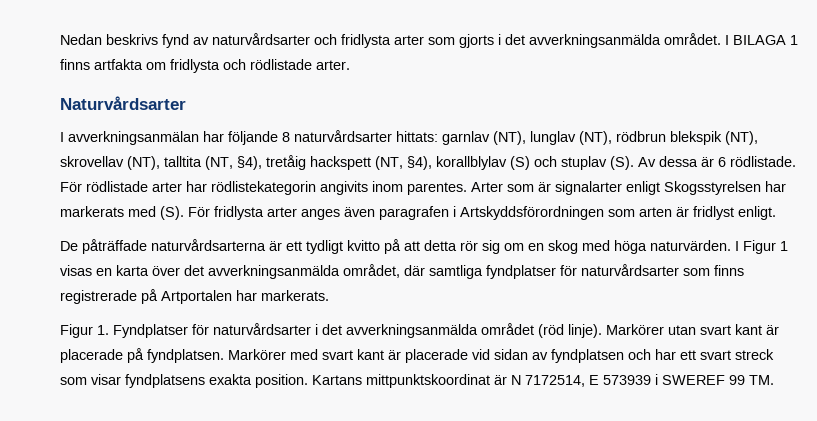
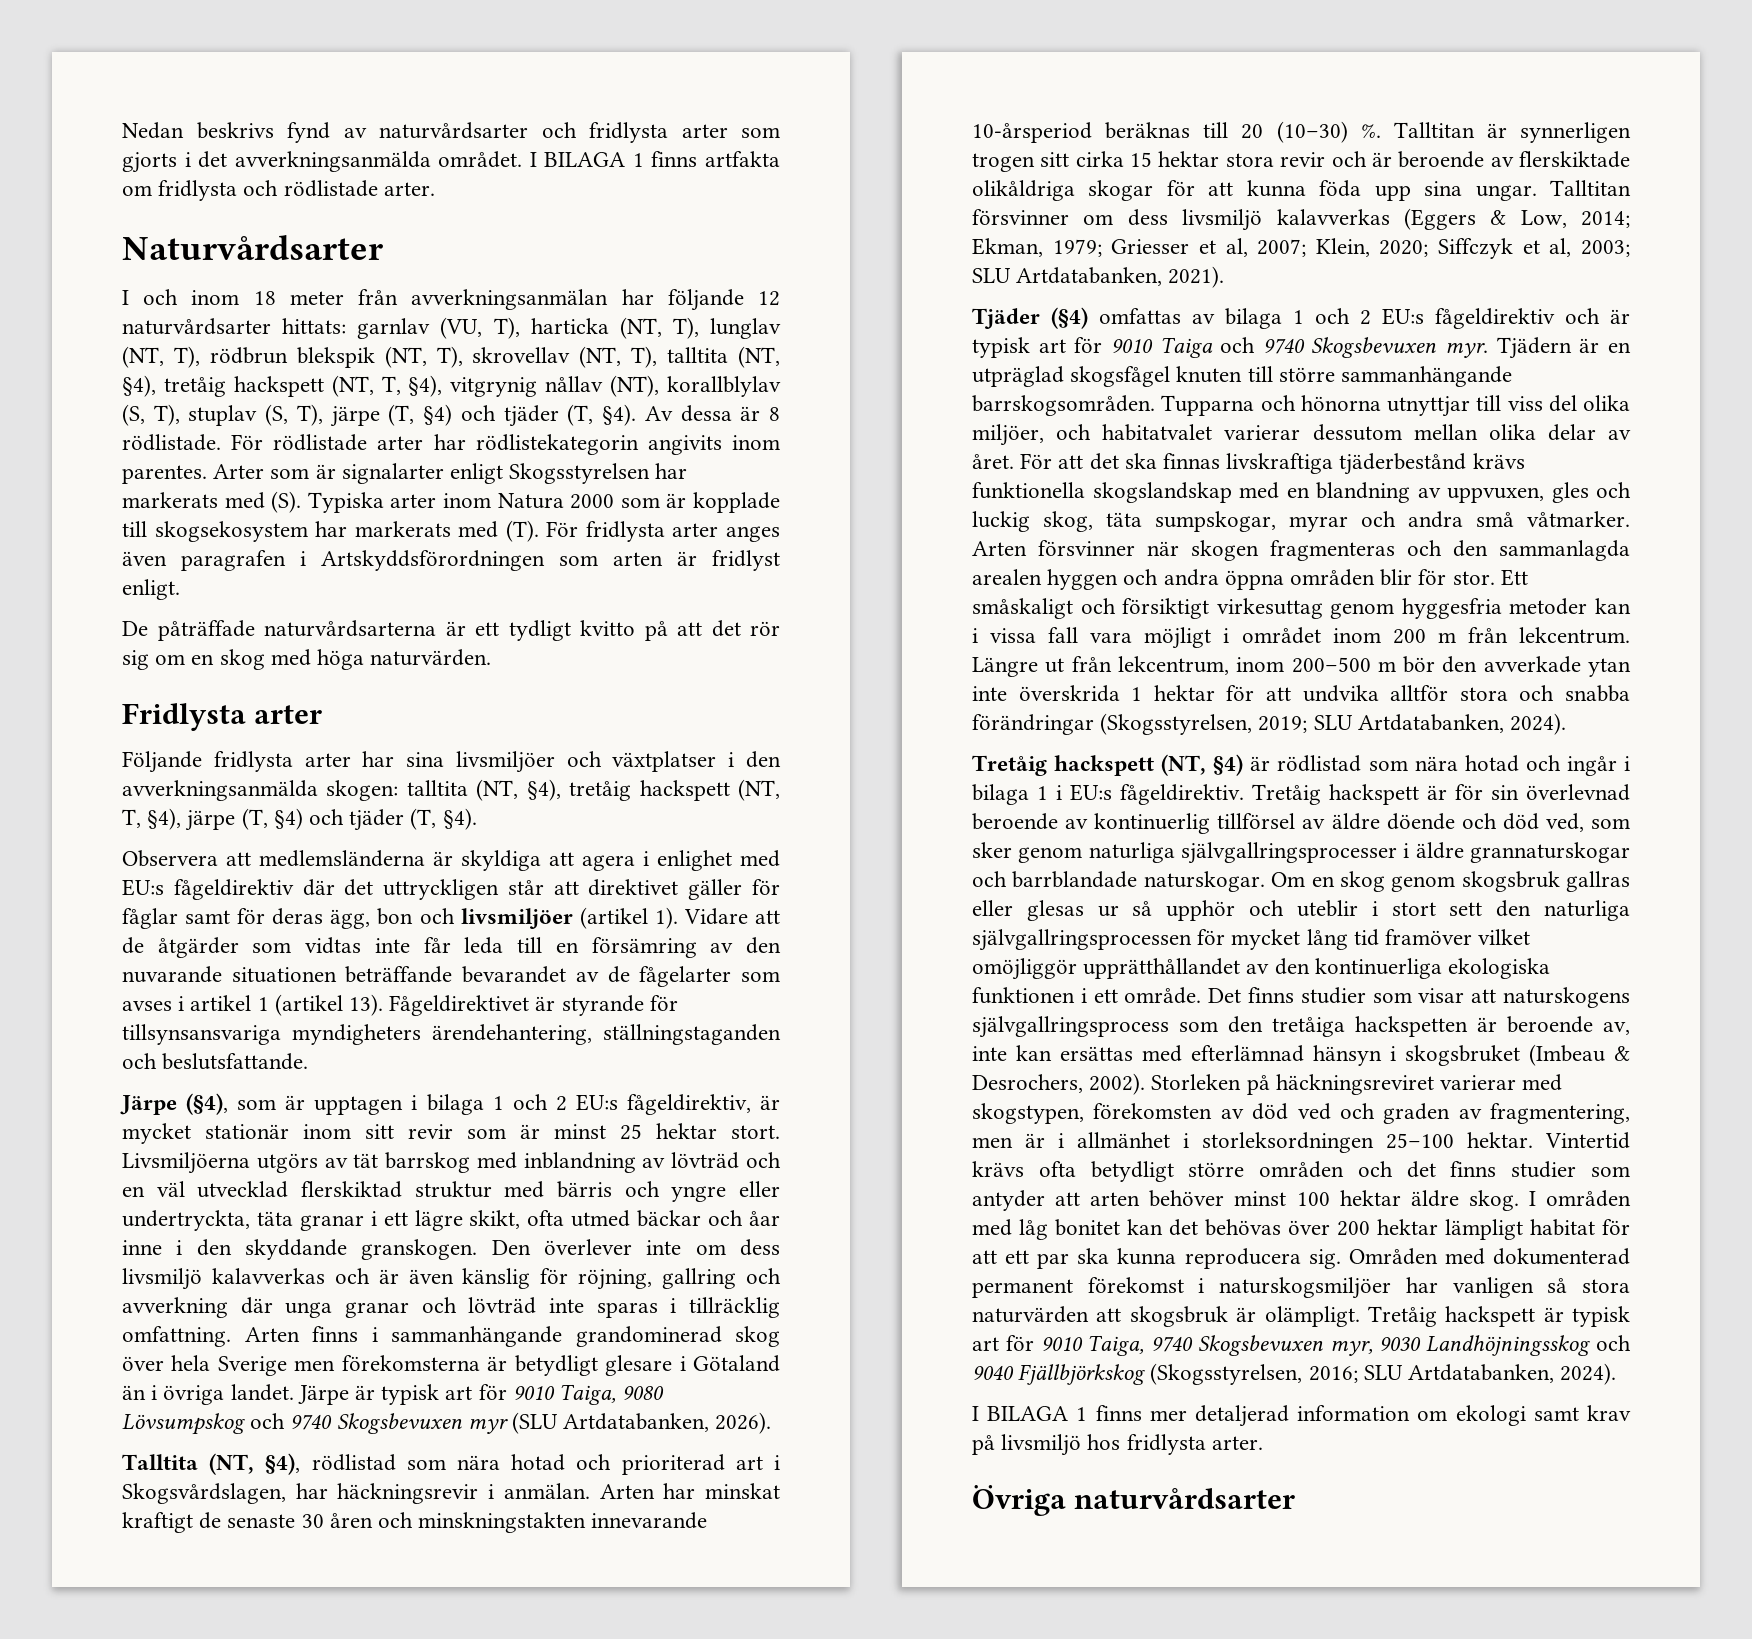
- I avverkningsanmälan har följande 8 naturvårdsarter hittats: garnlav (NT), lunglav (NT), rödbrun blekspik (NT), skrovellav (NT), talltita (NT, §4), tretåig hackspett (NT, §4), korallblylav (S) och stuplav (S). Av dessa är 6 rödlistade.
+ I och inom 18 meter från avverkningsanmälan har följande 12 naturvårdsarter hittats: garnlav (VU, T), harticka (NT, T), lunglav (NT, T), rödbrun blekspik (NT, T), skrovellav (NT, T), talltita (NT, §4), tretåig hackspett (NT, T, §4), vitgrynig nållav (NT), korallblylav (S, T), stuplav (S, T), järpe (T, §4) och tjäder (T, §4). Av dessa är 8 rödlistade.
- Arter som är signalarter enligt Skogsstyrelsen har markerats med (S). För fridlysta arter anges även paragrafen i Artskyddsförordningen som arten är fridlyst enligt.
+ Arter som är signalarter enligt Skogsstyrelsen har markerats med (S). Typiska arter inom Natura 2000 som är kopplade till skogsekosystem har markerats med (T). För fridlysta arter anges även paragrafen i Artskyddsförordningen som arten är fridlyst enligt.
- De påträffade naturvårdsarterna är ett tydligt kvitto på att detta rör sig om en skog med höga naturvärden. I Figur 1 visas en karta över det avverkningsanmälda området, där samtliga fyndplatser för naturvårdsarter som finns registrerade på Artportalen har markerats.
- Figur 1. Fyndplatser för naturvårdsarter i det avverkningsanmälda området (röd linje). Markörer utan svart kant är placerade på fyndplatsen. Markörer med svart kant är placerade vid sidan av fyndplatsen och har ett svart streck som visar fyndplatsens exakta position. Kartans mittpunktskoordinat är N 7172514, E 573939 i SWEREF 99 TM.
+ De påträffade naturvårdsarterna är ett tydligt kvitto på att det rör sig om en skog med höga naturvärden.
+ Fridlysta arter
+ Följande fridlysta arter har sina livsmiljöer och växtplatser i den avverkningsanmälda skogen: talltita (NT, §4), tretåig hackspett (NT, T, §4), järpe (T, §4) och tjäder (T, §4).
+ Observera att medlemsländerna är skyldiga att agera i enlighet med EU:s fågeldirektiv där det uttryckligen står att direktivet gäller för fåglar samt för deras ägg, bon och livsmiljöer (artikel 1). Vidare att de åtgärder som vidtas inte får leda till en försämring av den nuvarande situationen beträffande bevarandet av de fågelarter som avses i artikel 1 (artikel 13). Fågeldirektivet är styrande för tillsynsansvariga myndigheters ärendehantering, ställningstaganden och beslutsfattande.
+ Järpe (§4), som är upptagen i bilaga 1 och 2 EU:s fågeldirektiv, är mycket stationär inom sitt revir som är minst 25 hektar stort. Livsmiljöerna utgörs av tät barrskog med inblandning av lövträd och en väl utvecklad flerskiktad struktur med bärris och yngre eller undertryckta, täta granar i ett lägre skikt, ofta utmed bäckar och åar inne i den skyddande granskogen. Den överlever inte om dess livsmiljö kalavverkas och är även känslig för röjning, gallring och avverkning där unga granar och lövträd inte sparas i tillräcklig omfattning. Arten finns i sammanhängande grandominerad skog över hela Sverige men förekomsterna är betydligt glesare i Götaland än i övriga landet. Järpe är typisk art för 9010 Taiga, 9080 Lövsumpskog och 9740 Skogsbevuxen myr (SLU Artdatabanken, 2026).
+ Talltita (NT, §4), rödlistad som nära hotad och prioriterad art i Skogsvårdslagen, har häckningsrevir i anmälan. Arten har minskat kraftigt de senaste 30 åren och minskningstakten innevarande 10-årsperiod beräknas till 20 (10–30) %. Talltitan är synnerligen trogen sitt cirka 15 hektar stora revir och är beroende av flerskiktade olikåldriga skogar för att kunna föda upp sina ungar. Talltitan försvinner om dess livsmiljö kalavverkas (Eggers & Low, 2014; Ekman, 1979; Griesser et al, 2007; Klein, 2020; Siffczyk et al, 2003; SLU Artdatabanken, 2021).
+ Tjäder (§4) omfattas av bilaga 1 och 2 EU:s fågeldirektiv och är typisk art för 9010 Taiga och 9740 Skogsbevuxen myr. Tjädern är en utpräglad skogsfågel knuten till större sammanhängande barrskogsområden. Tupparna och hönorna utnyttjar till viss del olika miljöer, och habitatvalet varierar dessutom mellan olika delar av året. För att det ska finnas livskraftiga tjäderbestånd krävs funktionella skogslandskap med en blandning av uppvuxen, gles och luckig skog, täta sumpskogar, myrar och andra små våtmarker. Arten försvinner när skogen fragmenteras och den sammanlagda arealen hyggen och andra öppna områden blir för stor. Ett småskaligt och försiktigt virkesuttag genom hyggesfria metoder kan i vissa fall vara möjligt i området inom 200 m från lekcentrum. Längre ut från lekcentrum, inom 200–500 m bör den avverkade ytan inte överskrida 1 hektar för att undvika alltför stora och snabba förändringar (Skogsstyrelsen, 2019; SLU Artdatabanken, 2024).
+ Tretåig hackspett (NT, §4) är rödlistad som nära hotad och ingår i bilaga 1 i EU:s fågeldirektiv. Tretåig hackspett är för sin överlevnad beroende av kontinuerlig tillförsel av äldre döende och död ved, som sker genom naturliga självgallringsprocesser i äldre grannaturskogar och barrblandade naturskogar. Om en skog genom skogsbruk gallras eller glesas ur så upphör och uteblir i stort sett den naturliga självgallringsprocessen för mycket lång tid framöver vilket omöjliggör upprätthållandet av den kontinuerliga ekologiska funktionen i ett område. Det finns studier som visar att naturskogens självgallringsprocess som den tretåiga hackspetten är beroende av, inte kan ersättas med efterlämnad hänsyn i skogsbruket (Imbeau & Desrochers, 2002). Storleken på häckningsreviret varierar med skogstypen, förekomsten av död ved och graden av fragmentering, men är i allmänhet i storleksordningen 25–100 hektar. Vintertid krävs ofta betydligt större områden och det finns studier som antyder att arten behöver minst 100 hektar äldre skog. I områden med låg bonitet kan det behövas över 200 hektar lämpligt habitat för att ett par ska kunna reproducera sig. Områden med dokumenterad permanent förekomst i naturskogsmiljöer har vanligen så stora naturvärden att skogsbruk är olämpligt. Tretåig hackspett är typisk art för 9010 Taiga, 9740 Skogsbevuxen myr, 9030 Landhöjningsskog och 9040 Fjällbjörkskog (Skogsstyrelsen, 2016; SLU Artdatabanken, 2024).
+ I BILAGA 1 finns mer detaljerad information om ekologi samt krav på livsmiljö hos fridlysta arter.
+ Övriga naturvårdsarter

